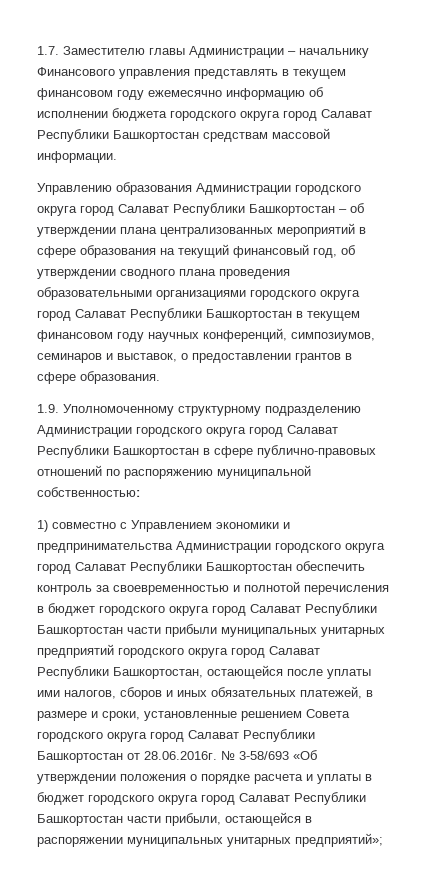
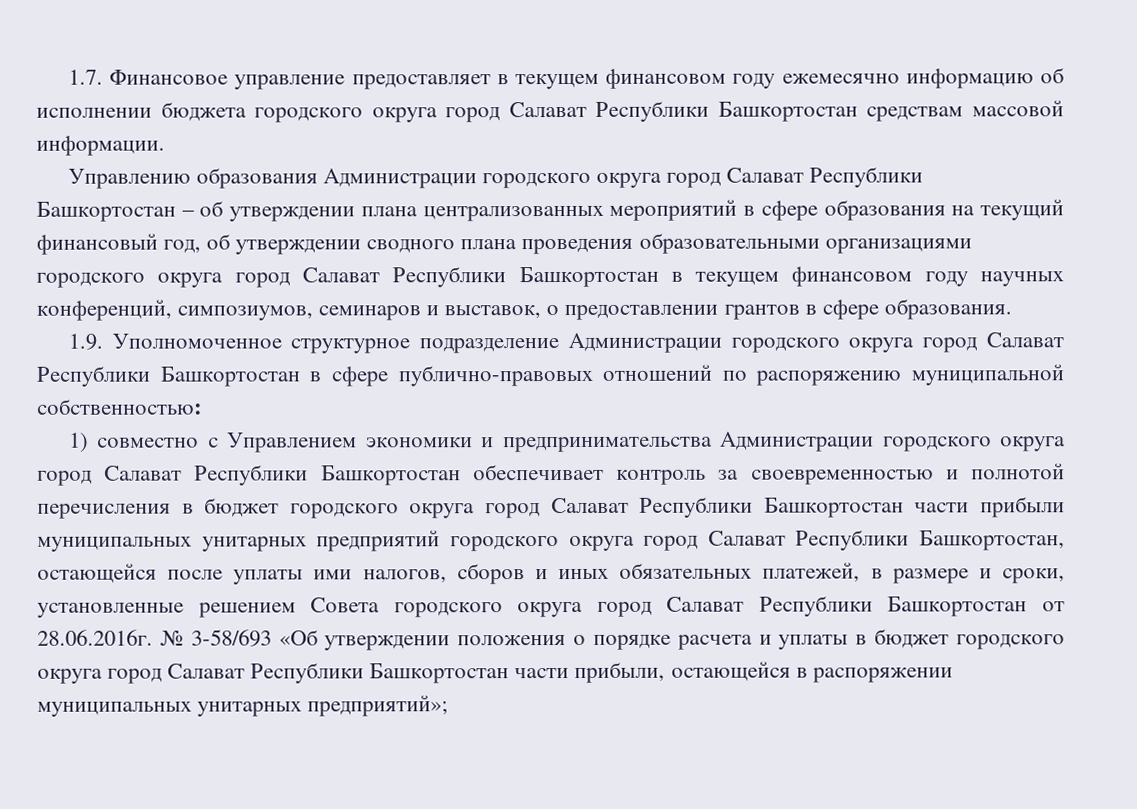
- 1.7. Заместителю главы Администрации – начальнику Финансового управления представлять в текущем финансовом году ежемесячно информацию об исполнении бюджета городского округа город Салават Республики Башкортостан средствам массовой информации.
+ 1.7. Финансовое управление предоставляет в текущем финансовом году ежемесячно информацию об исполнении бюджета городского округа город Салават Республики Башкортостан средствам массовой информации.
- 1.9. Уполномоченному структурному подразделению Администрации городского округа город Салават Республики Башкортостан в сфере публично-правовых отношений по распоряжению муниципальной собственностью:
+ 1.9. Уполномоченное структурное подразделение Администрации городского округа город Салават Республики Башкортостан в сфере публично-правовых отношений по распоряжению муниципальной собственностью:
- 1) совместно с Управлением экономики и предпринимательства Администрации городского округа город Салават Республики Башкортостан обеспечить контроль за своевременностью и полнотой перечисления в бюджет городского округа город Салават Республики Башкортостан части прибыли муниципальных унитарных предприятий городского округа город Салават Республики Башкортостан, остающейся после уплаты ими налогов, сборов и иных обязательных платежей, в размере и сроки, установленные решением Совета городского округа город Салават Республики Башкортостан от 28.06.2016г. № 3-58/693 «Об утверждении положения о порядке расчета и уплаты в бюджет городского округа город Салават Республики Башкортостан части прибыли, остающейся в распоряжении муниципальных унитарных предприятий»;
+ 1) совместно с Управлением экономики и предпринимательства Администрации городского округа город Салават Республики Башкортостан обеспечивает контроль за своевременностью и полнотой перечисления в бюджет городского округа город Салават Республики Башкортостан части прибыли муниципальных унитарных предприятий городского округа город Салават Республики Башкортостан, остающейся после уплаты ими налогов, сборов и иных обязательных платежей, в размере и сроки, установленные решением Совета городского округа город Салават Республики Башкортостан от 28.06.2016г. № 3-58/693 «Об утверждении положения о порядке расчета и уплаты в бюджет городского округа город Салават Республики Башкортостан части прибыли, остающейся в распоряжении муниципальных унитарных предприятий»;

